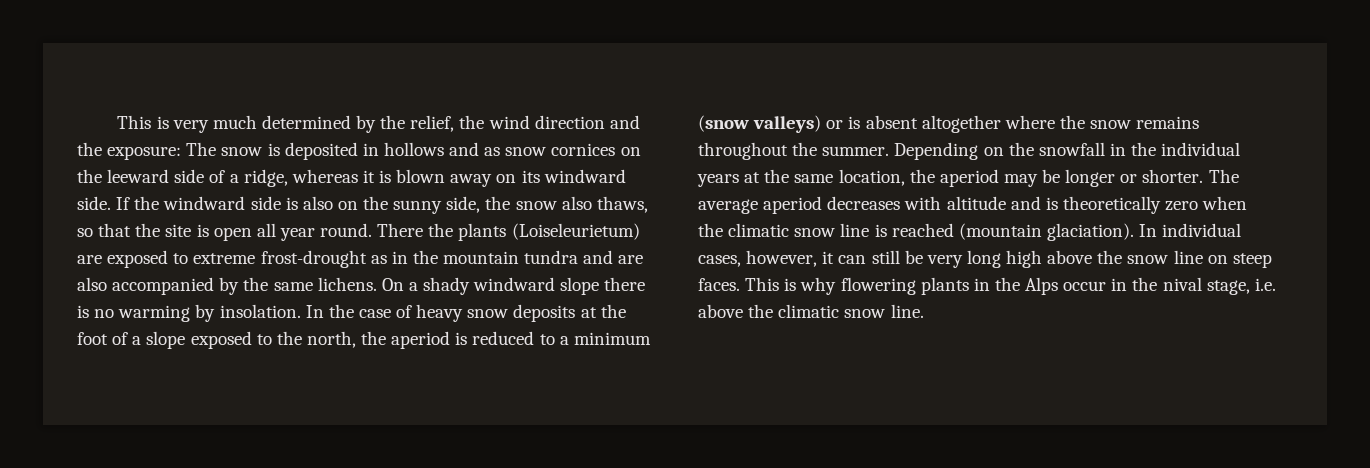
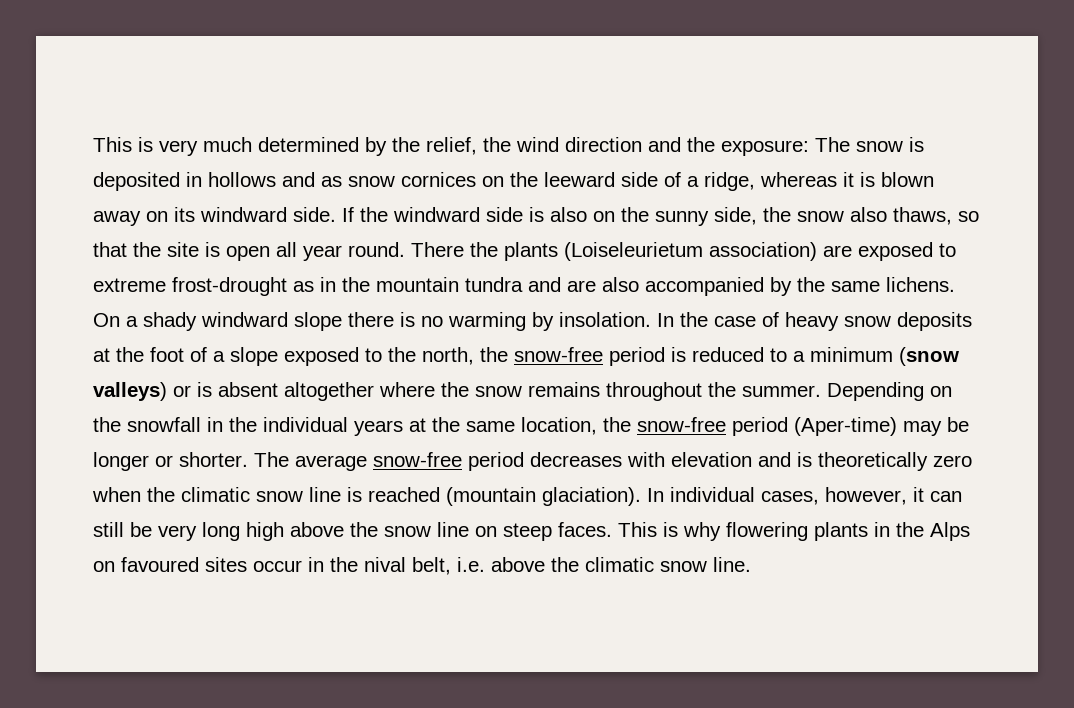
- There the plants (Loiseleurietum) are exposed to extreme frost-drought as in the mountain tundra and are also accompanied by the same lichens.
+ There the plants (Loiseleurietum association) are exposed to extreme frost-drought as in the mountain tundra and are also accompanied by the same lichens.
- In the case of heavy snow deposits at the foot of a slope exposed to the north, the aperiod is reduced to a minimum (snow valleys) or is absent altogether where the snow remains throughout the summer.
+ In the case of heavy snow deposits at the foot of a slope exposed to the north, the snow-free period is reduced to a minimum (snow valleys) or is absent altogether where the snow remains throughout the summer.
- Depending on the snowfall in the individual years at the same location, the aperiod may be longer or shorter.
+ Depending on the snowfall in the individual years at the same location, the snow-free period (Aper-time) may be longer or shorter.
- The average aperiod decreases with altitude and is theoretically zero when the climatic snow line is reached (mountain glaciation).
+ The average snow-free period decreases with elevation and is theoretically zero when the climatic snow line is reached (mountain glaciation).
- This is why flowering plants in the Alps occur in the nival stage, i.e. above the climatic snow line.
+ This is why flowering plants in the Alps on favoured sites occur in the nival belt, i.e. above the climatic snow line.

